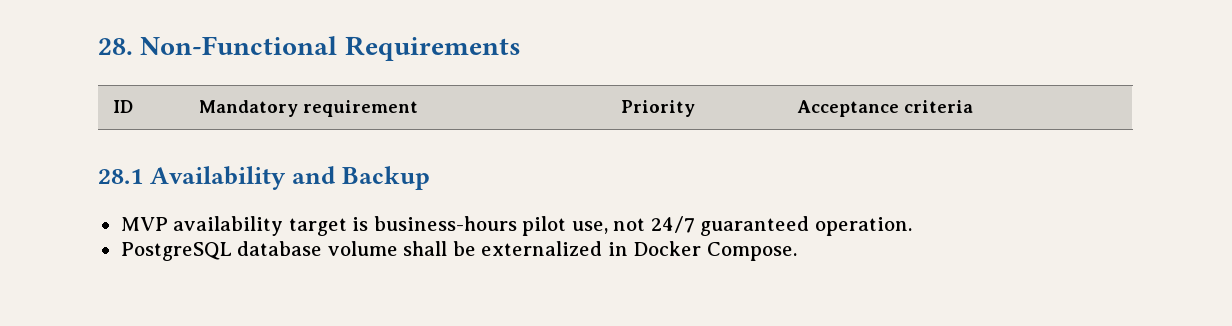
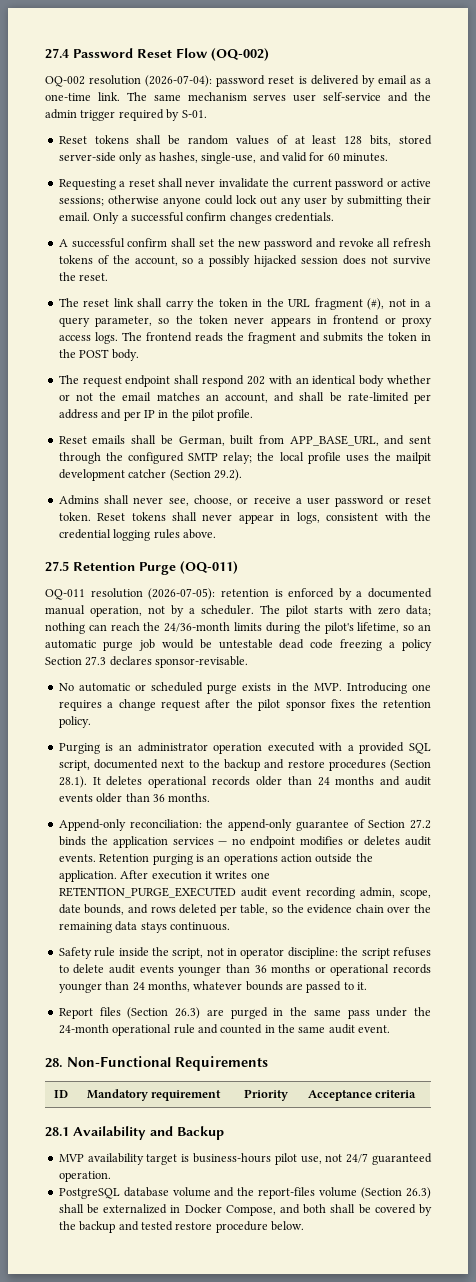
+ 27.4 Password Reset Flow (OQ-002)
+ OQ-002 resolution (2026-07-04): password reset is delivered by email as a one-time link. The same mechanism serves user self-service and the admin trigger required by S-01.
+ Reset tokens shall be random values of at least 128 bits, stored server-side only as hashes, single-use, and valid for 60 minutes.
+ Requesting a reset shall never invalidate the current password or active sessions; otherwise anyone could lock out any user by submitting their email. Only a successful confirm changes credentials.
+ A successful confirm shall set the new password and revoke all refresh tokens of the account, so a possibly hijacked session does not survive the reset.
+ The reset link shall carry the token in the URL fragment (#), not in a query parameter, so the token never appears in frontend or proxy access logs. The frontend reads the fragment and submits the token in the POST body.
+ The request endpoint shall respond 202 with an identical body whether or not the email matches an account, and shall be rate-limited per address and per IP in the pilot profile.
+ Reset emails shall be German, built from APP_BASE_URL, and sent through the configured SMTP relay; the local profile uses the mailpit development catcher (Section 29.2).
+ Admins shall never see, choose, or receive a user password or reset token. Reset tokens shall never appear in logs, consistent with the credential logging rules above.
+ 27.5 Retention Purge (OQ-011)
+ OQ-011 resolution (2026-07-05): retention is enforced by a documented manual operation, not by a scheduler. The pilot starts with zero data; nothing can reach the 24/36-month limits during the pilot's lifetime, so an automatic purge job would be untestable dead code freezing a policy Section 27.3 declares sponsor-revisable.
+ No automatic or scheduled purge exists in the MVP. Introducing one requires a change request after the pilot sponsor fixes the retention policy.
+ Purging is an administrator operation executed with a provided SQL script, documented next to the backup and restore procedures (Section 28.1). It deletes operational records older than 24 months and audit events older than 36 months.
+ Append-only reconciliation: the append-only guarantee of Section 27.2 binds the application services — no endpoint modifies or deletes audit events. Retention purging is an operations action outside the application. After execution it writes one RETENTION_PURGE_EXECUTED audit event recording admin, scope, date bounds, and rows deleted per table, so the evidence chain over the remaining data stays continuous.
+ Safety rule inside the script, not in operator discipline: the script refuses to delete audit events younger than 36 months or operational records younger than 24 months, whatever bounds are passed to it.
+ Report files (Section 26.3) are purged in the same pass under the 24-month operational rule and counted in the same audit event.
- PostgreSQL database volume shall be externalized in Docker Compose.
+ PostgreSQL database volume and the report-files volume (Section 26.3) shall be externalized in Docker Compose, and both shall be covered by the backup and tested restore procedure below.

